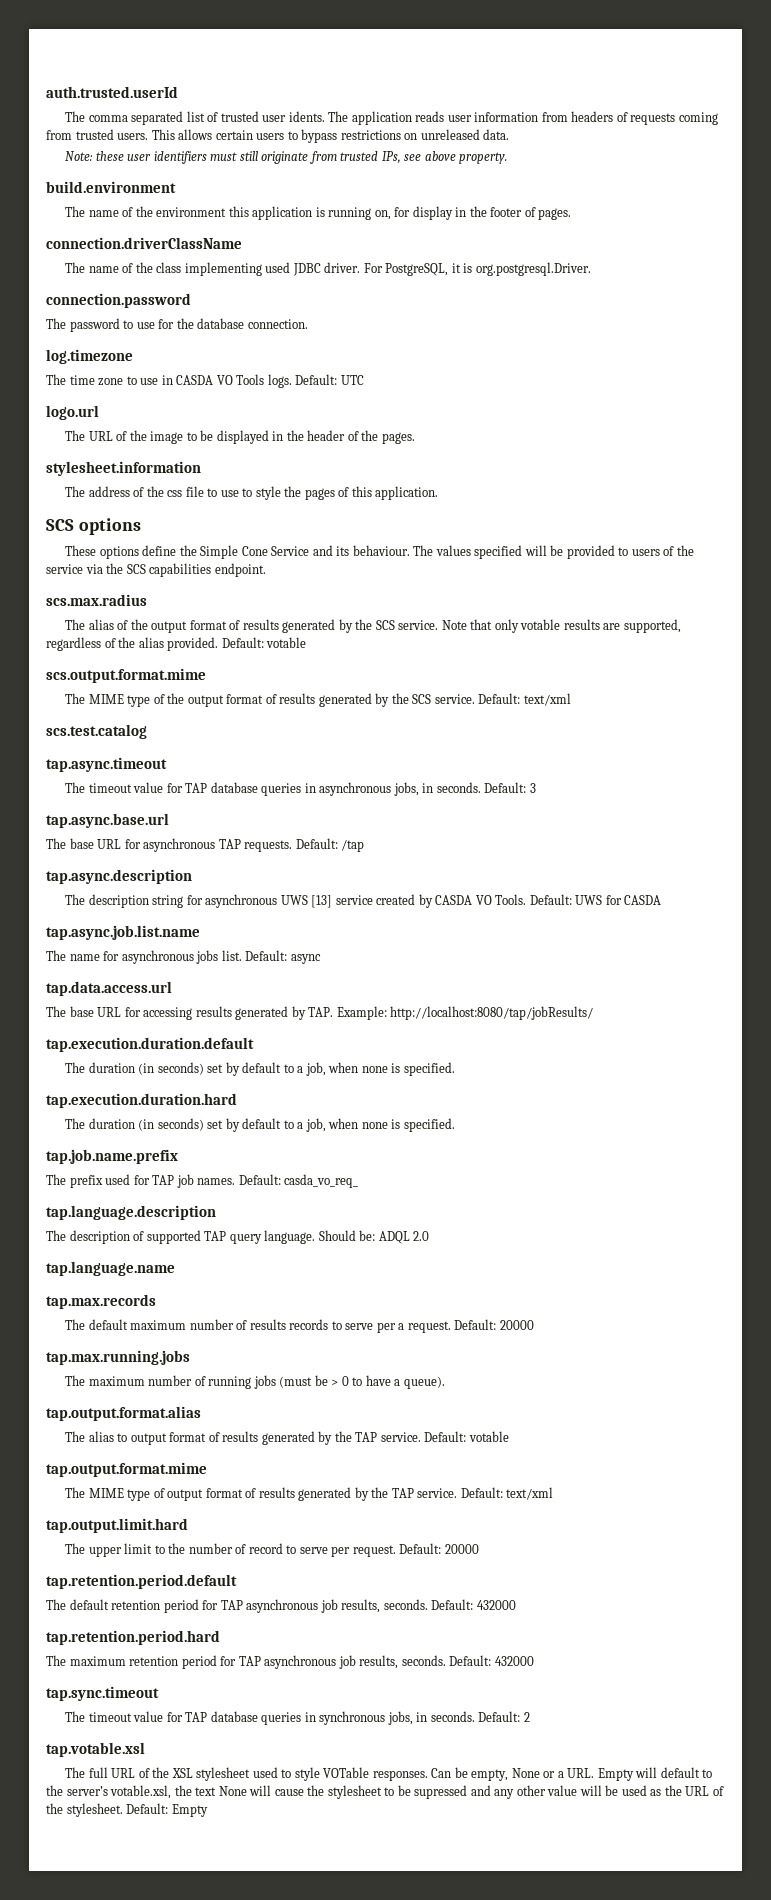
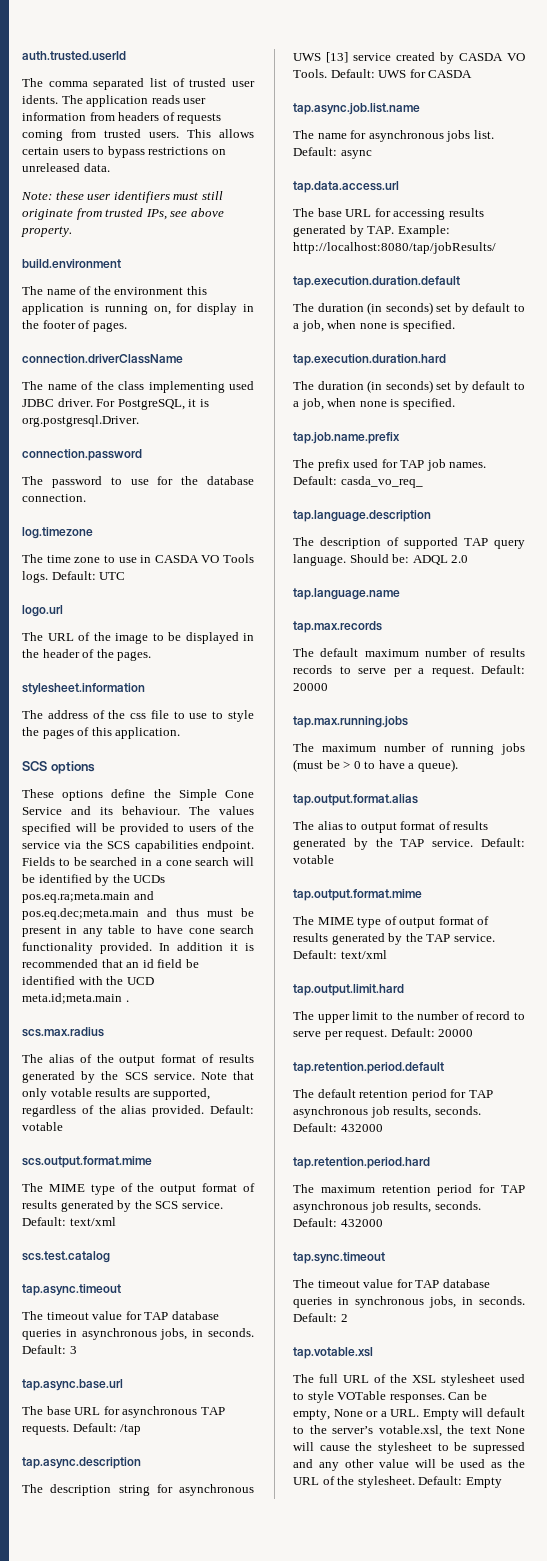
+ Fields to be searched in a cone search will be identified by the UCDs pos.eq.ra;meta.main and pos.eq.dec;meta.main and thus must be present in any table to have cone search functionality provided. In addition it is recommended that an id field be identified with the UCD meta.id;meta.main .

